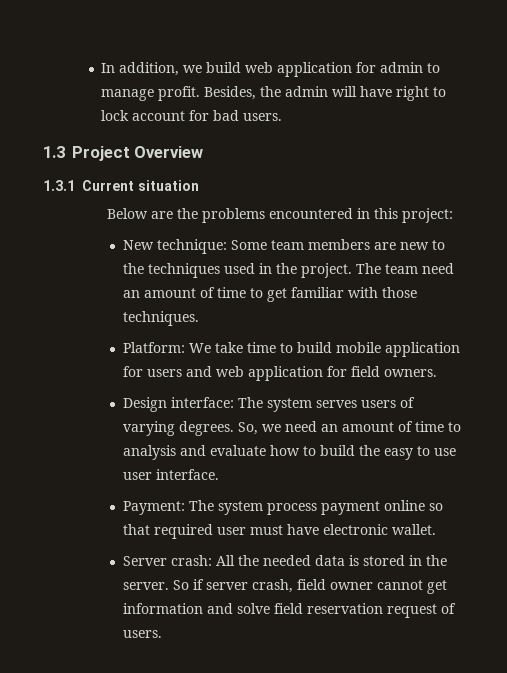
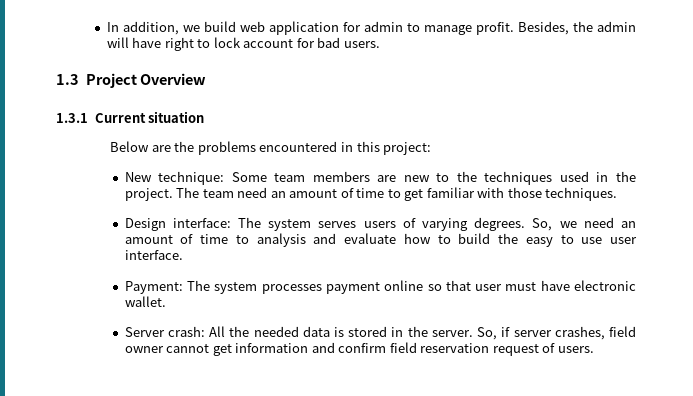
- Platform: We take time to build mobile application for users and web application for field owners.
- Payment: The system process payment online so that required user must have electronic wallet.
+ Payment: The system processes payment online so that user must have electronic wallet.
- So if server crash, field owner cannot get information and solve field reservation request of users.
+ So, if server crashes, field owner cannot get information and confirm field reservation request of users.

